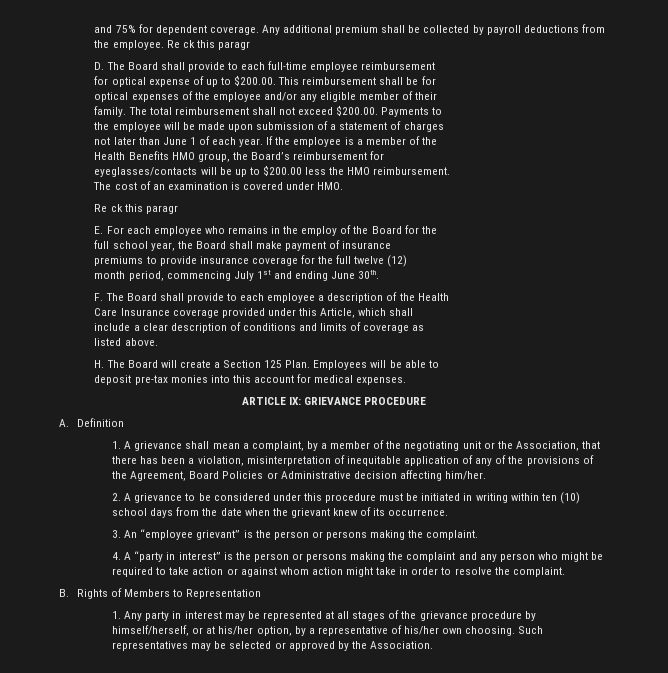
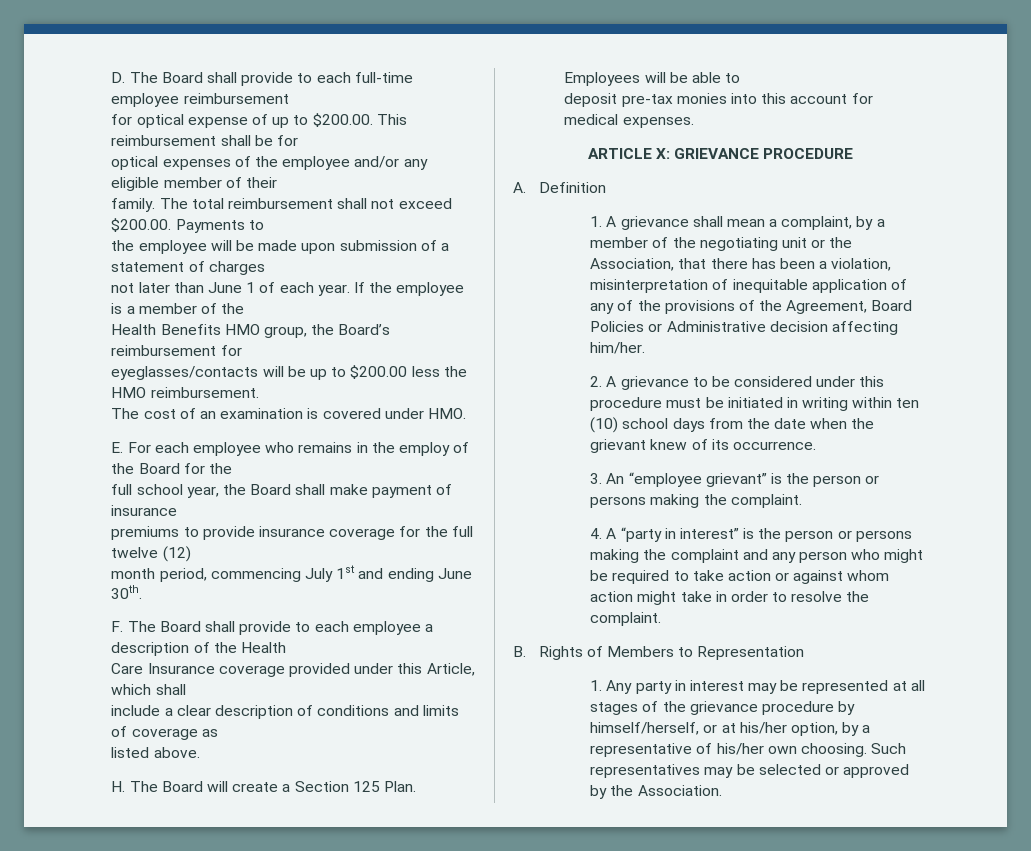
- and 75% for dependent coverage. Any additional premium shall be collected by payroll deductions from the employee. Re ck this paragr
  The cost of an examination is covered under HMO.
- Re ck this paragr
- ARTICLE IX: GRIEVANCE PROCEDURE
+ ARTICLE X: GRIEVANCE PROCEDURE

